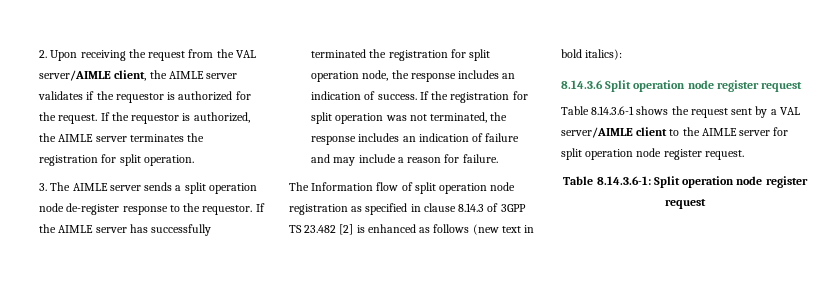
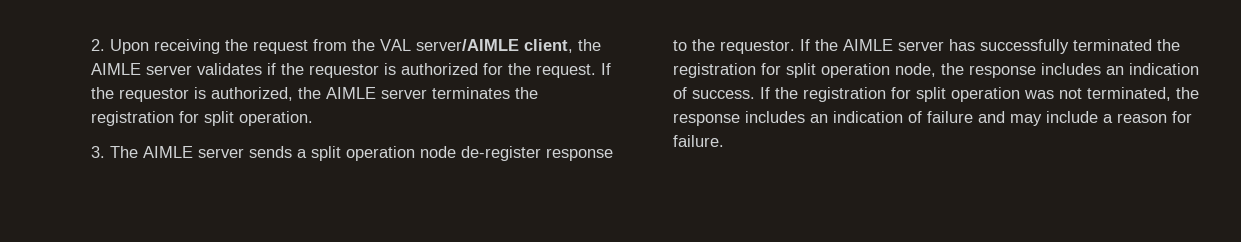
- The Information flow of split operation node registration as specified in clause 8.14.3 of 3GPP TS 23.482 [2] is enhanced as follows (new text in bold italics):
- 8.14.3.6 Split operation node register request
- Table 8.14.3.6-1 shows the request sent by a VAL server/AIMLE client to the AIMLE server for split operation node register request.
- Table 8.14.3.6-1: Split operation node register request

